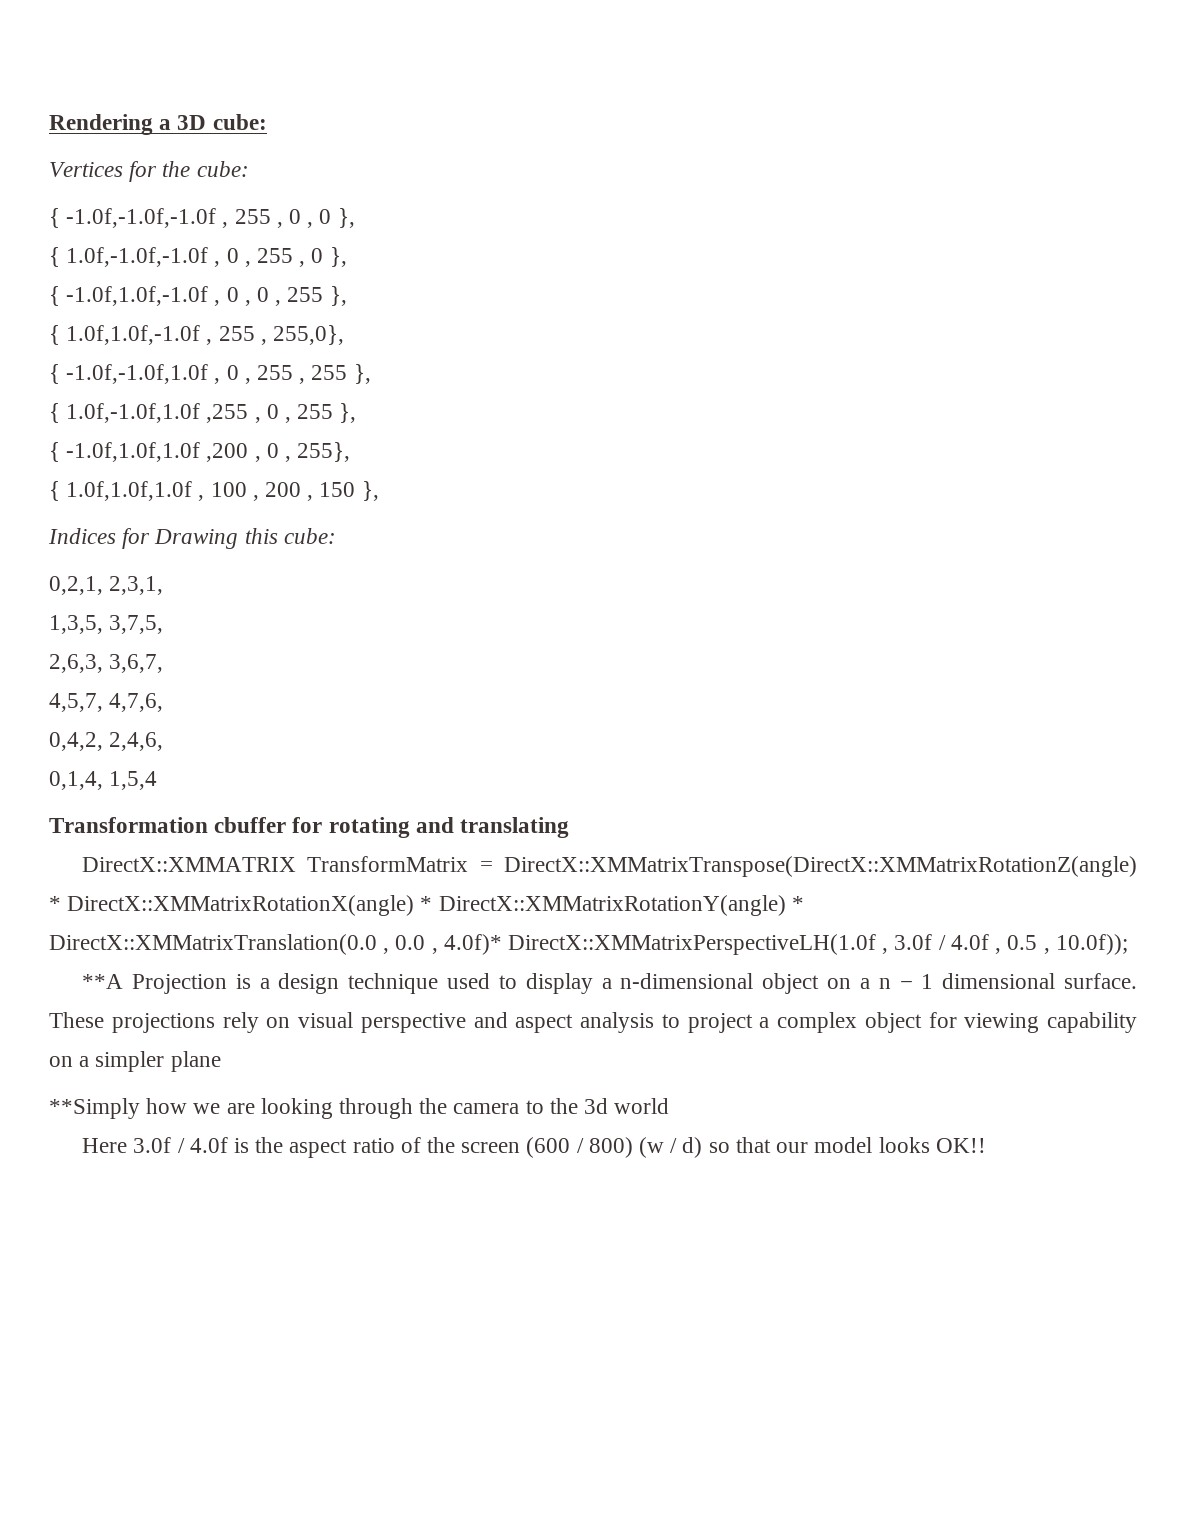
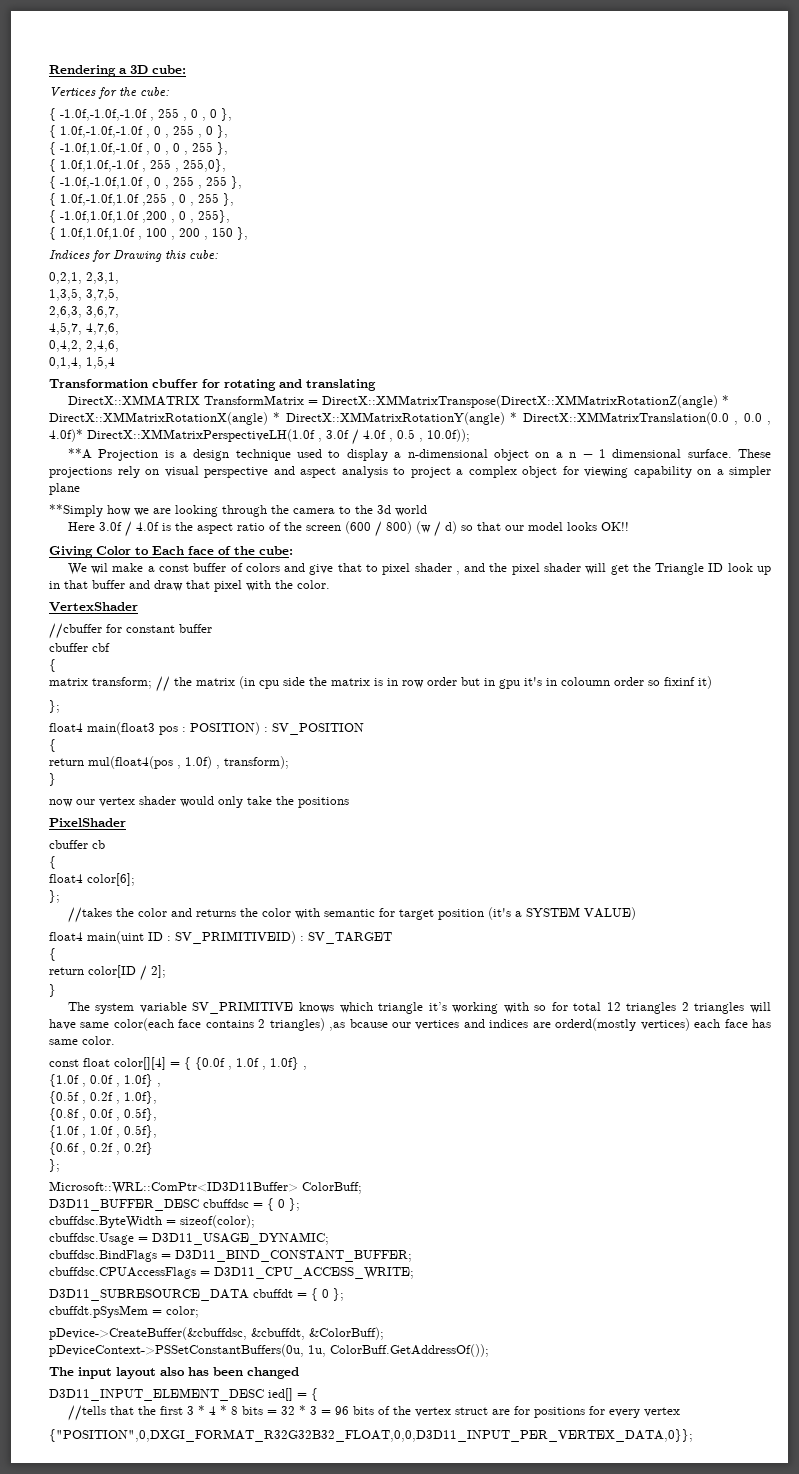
+ Giving Color to Each face of the cube:
+ We wil make a const buffer of colors and give that to pixel shader , and the pixel shader will get the Triangle ID look up in that buffer and draw that pixel with the color.
+ VertexShader
+ //cbuffer for constant buffer
+ cbuffer cbf
+ {
+ matrix transform; // the matrix (in cpu side the matrix is in row order but in gpu it's in coloumn order so fixinf it)
+ };
+ float4 main(float3 pos : POSITION) : SV_POSITION
+ {
+ return mul(float4(pos , 1.0f) , transform);
+ }
+ now our vertex shader would only take the positions
+ PixelShader
+ cbuffer cb
+ {
+ float4 color[6];
+ };
+ //takes the color and returns the color with semantic for target position (it's a SYSTEM VALUE)
+ float4 main(uint ID : SV_PRIMITIVEID) : SV_TARGET
+ {
+ return color[ID / 2];
+ }
+ The system variable SV_PRIMITIVE knows which triangle it’s working with so for total 12 triangles 2 triangles will have same color(each face contains 2 triangles) ,as bcause our vertices and indices are orderd(mostly vertices) each face has same color.
+ const float color[][4] = { {0.0f , 1.0f , 1.0f} ,
+ {1.0f , 0.0f , 1.0f} ,
+ {0.5f , 0.2f , 1.0f},
+ {0.8f , 0.0f , 0.5f},
+ {1.0f , 1.0f , 0.5f},
+ {0.6f , 0.2f , 0.2f}
+ };
+ Microsoft::WRL::ComPtr<ID3D11Buffer> ColorBuff;
+ D3D11_BUFFER_DESC cbuffdsc = { 0 };
+ cbuffdsc.ByteWidth = sizeof(color);
+ cbuffdsc.Usage = D3D11_USAGE_DYNAMIC;
+ cbuffdsc.BindFlags = D3D11_BIND_CONSTANT_BUFFER;
+ cbuffdsc.CPUAccessFlags = D3D11_CPU_ACCESS_WRITE;
+ D3D11_SUBRESOURCE_DATA cbuffdt = { 0 };
+ cbuffdt.pSysMem = color;
+ pDevice->CreateBuffer(&cbuffdsc, &cbuffdt, &ColorBuff);
+ pDeviceContext->PSSetConstantBuffers(0u, 1u, ColorBuff.GetAddressOf());
+ The input layout also has been changed
+ D3D11_INPUT_ELEMENT_DESC ied[] = {
+ //tells that the first 3 * 4 * 8 bits = 32 * 3 = 96 bits of the vertex struct are for positions for every vertex
+ {"POSITION",0,DXGI_FORMAT_R32G32B32_FLOAT,0,0,D3D11_INPUT_PER_VERTEX_DATA,0}};

